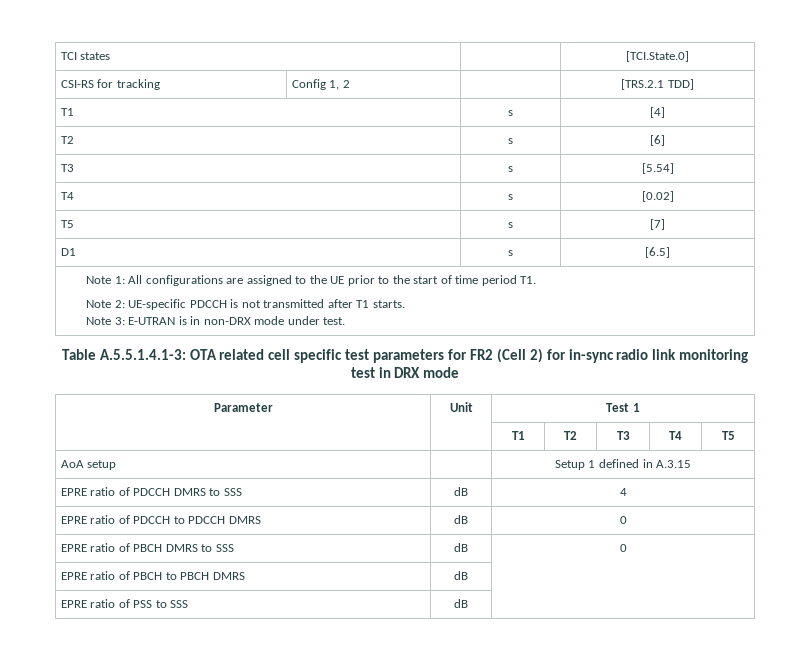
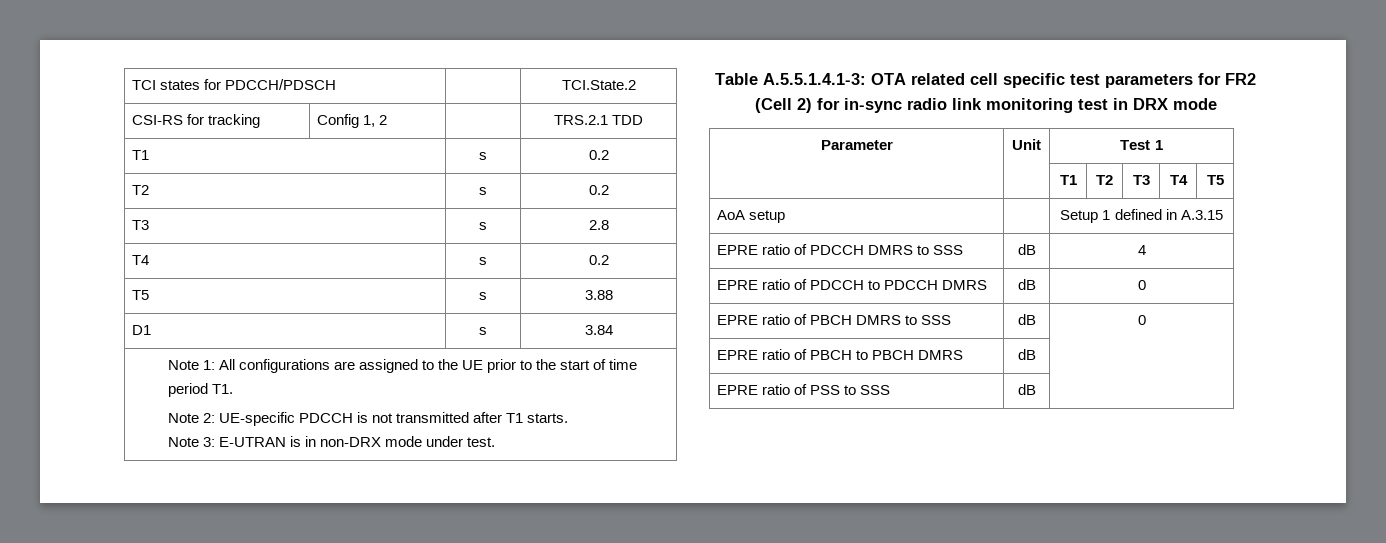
- TCI states | | [TCI.State.0]
+ TCI states for PDCCH/PDSCH | | TCI.State.2
- CSI-RS for tracking | Config 1, 2 | | [TRS.2.1 TDD]
+ CSI-RS for tracking | Config 1, 2 | | TRS.2.1 TDD
- T1 | s | [4]
+ T1 | s | 0.2
- T2 | s | [6]
+ T2 | s | 0.2
- T3 | s | [5.54]
+ T3 | s | 2.8
- T4 | s | [0.02]
+ T4 | s | 0.2
- T5 | s | [7]
+ T5 | s | 3.88
- D1 | s | [6.5]
+ D1 | s | 3.84

